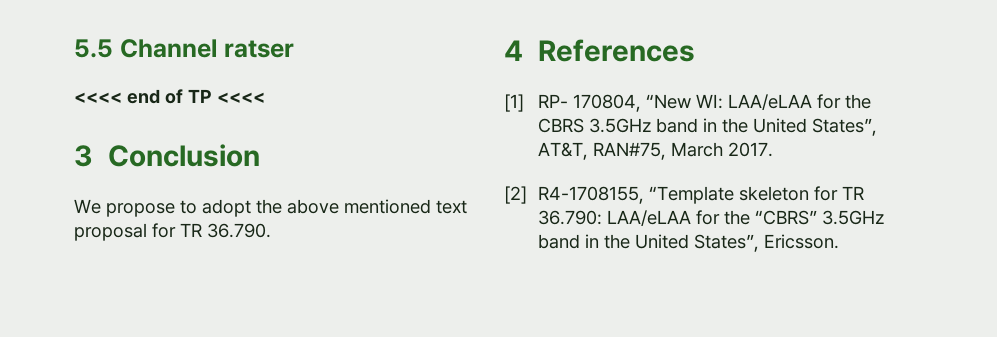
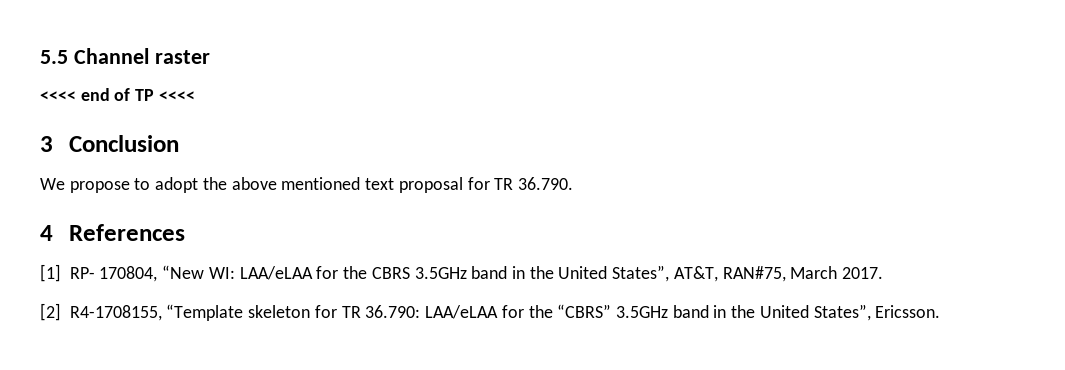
- 5.5 Channel ratser
+ 5.5 Channel raster

